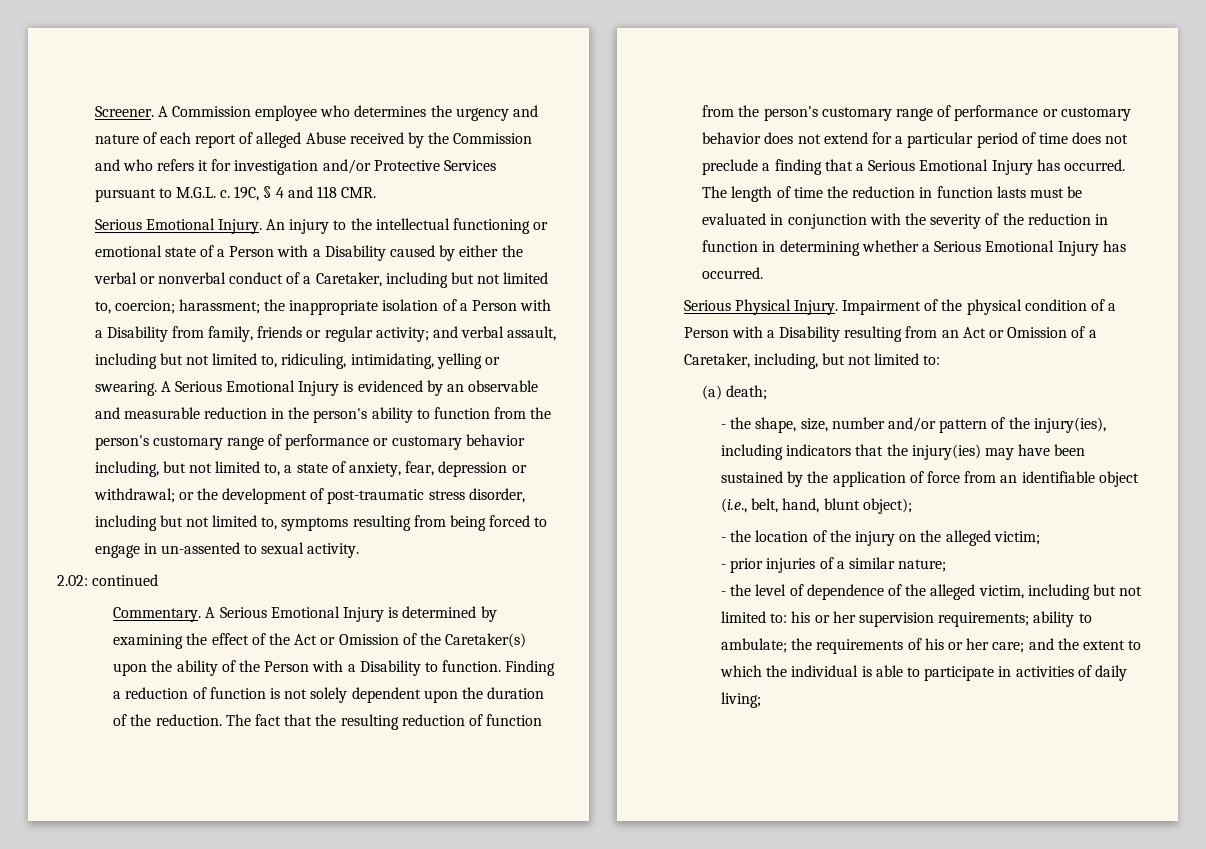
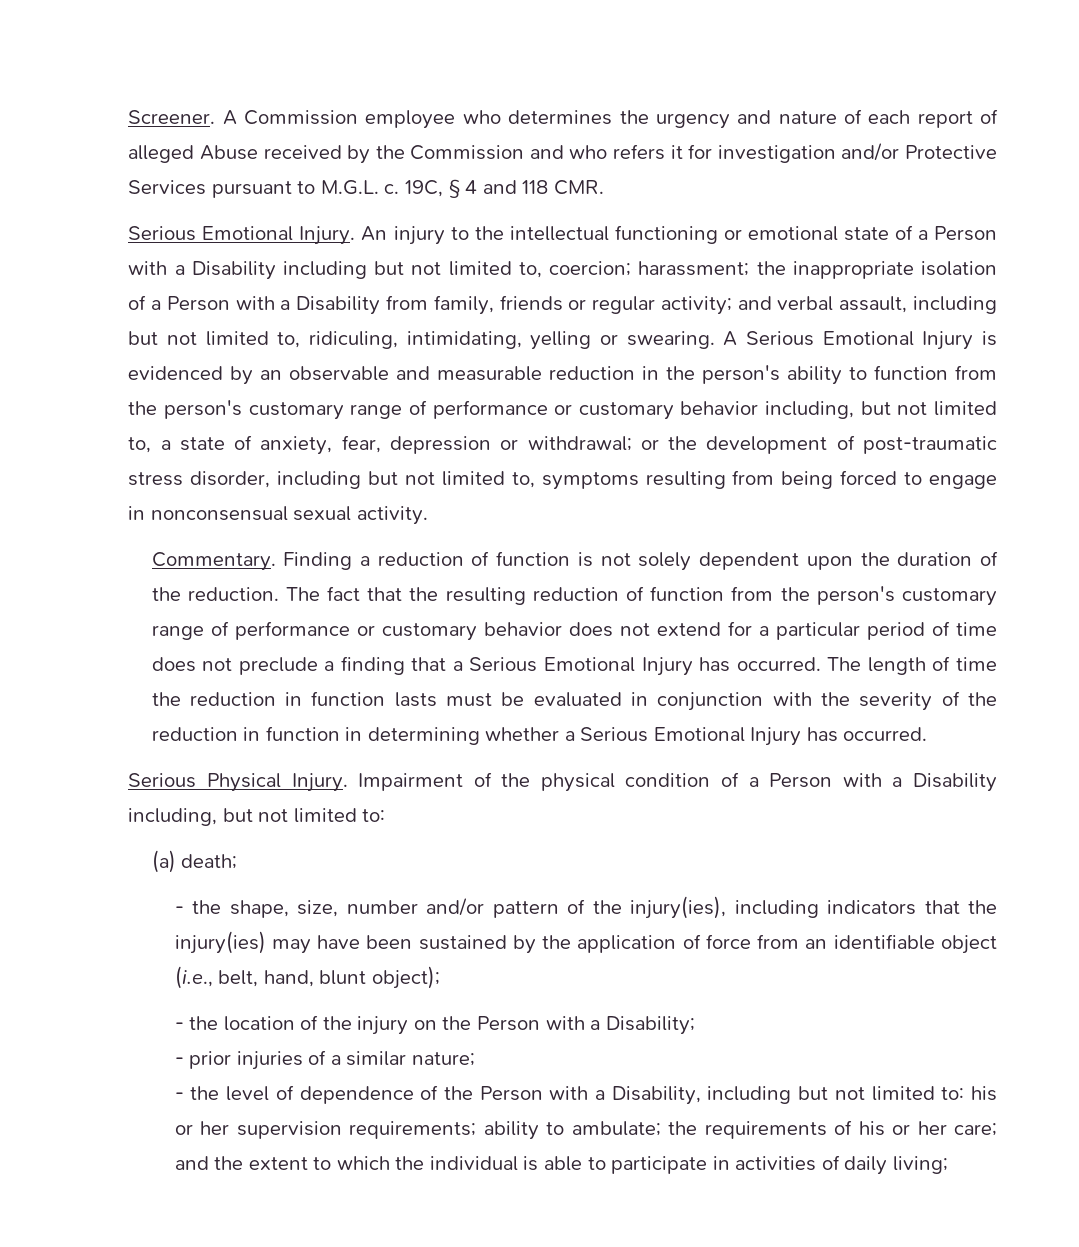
- An injury to the intellectual functioning or emotional state of a Person with a Disability caused by either the verbal or nonverbal conduct of a Caretaker, including but not limited to, coercion; harassment; the inappropriate isolation of a Person with a Disability from family, friends or regular activity; and verbal assault, including but not limited to, ridiculing, intimidating, yelling or swearing.
+ An injury to the intellectual functioning or emotional state of a Person with a Disability including but not limited to, coercion; harassment; the inappropriate isolation of a Person with a Disability from family, friends or regular activity; and verbal assault, including but not limited to, ridiculing, intimidating, yelling or swearing.
- or the development of post-traumatic stress disorder, including but not limited to, symptoms resulting from being forced to engage in un-assented to sexual activity.
+ or the development of post-traumatic stress disorder, including but not limited to, symptoms resulting from being forced to engage in nonconsensual sexual activity.
- 2.02: continued
- A Serious Emotional Injury is determined by examining the effect of the Act or Omission of the Caretaker(s) upon the ability of the Person with a Disability to function.
- Impairment of the physical condition of a Person with a Disability resulting from an Act or Omission of a Caretaker, including, but not limited to:
+ Impairment of the physical condition of a Person with a Disability including, but not limited to:
- - the location of the injury on the alleged victim;
+ - the location of the injury on the Person with a Disability;
- - the level of dependence of the alleged victim, including but not limited to: his or her supervision requirements; ability to ambulate; the requirements of his or her care; and the extent to which the individual is able to participate in activities of daily living;
+ - the level of dependence of the Person with a Disability, including but not limited to: his or her supervision requirements; ability to ambulate; the requirements of his or her care; and the extent to which the individual is able to participate in activities of daily living;

